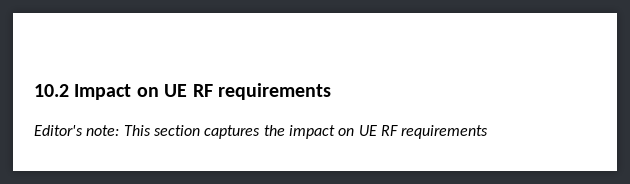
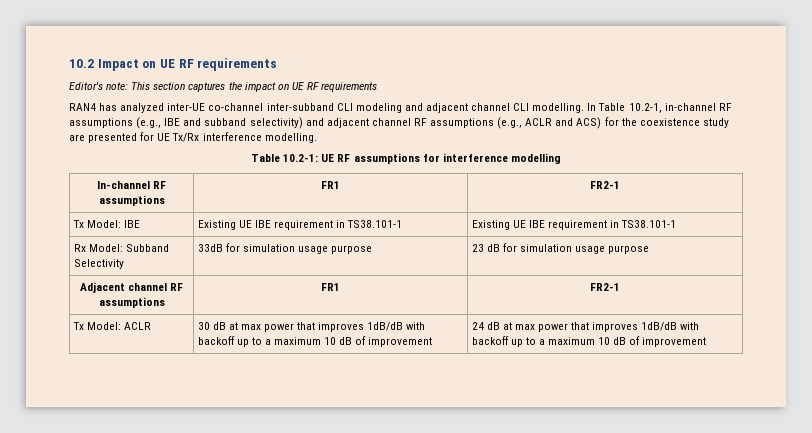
+ RAN4 has analyzed inter-UE co-channel inter-subband CLI modeling and adjacent channel CLI modelling. In Table 10.2-1, in-channel RF assumptions (e.g., IBE and subband selectivity) and adjacent channel RF assumptions (e.g., ACLR and ACS) for the coexistence study are presented for UE Tx/Rx interference modelling.
+ Table 10.2-1: UE RF assumptions for interference modelling
+ In-channel RF assumptions | FR1 | FR2-1
+ Tx Model: IBE | Existing UE IBE requirement in TS38.101-1 | Existing UE IBE requirement in TS38.101-1
+ Rx Model: Subband Selectivity | 33dB for simulation usage purpose | 23 dB for simulation usage purpose
+ Adjacent channel RF assumptions | FR1 | FR2-1
+ Tx Model: ACLR | 30 dB at max power that improves 1dB/dB with backoff up to a maximum 10 dB of improvement | 24 dB at max power that improves 1dB/dB with backoff up to a maximum 10 dB of improvement

